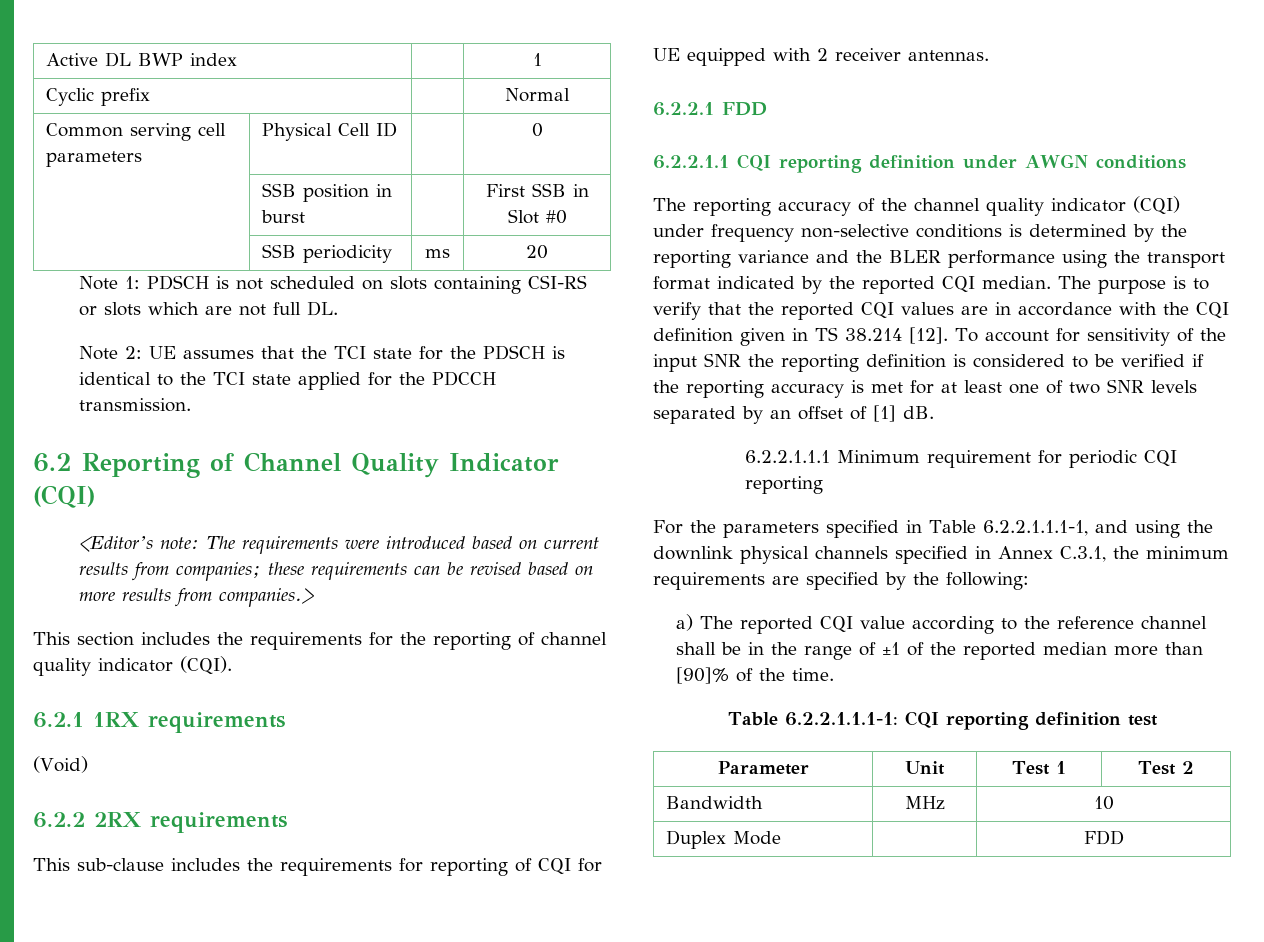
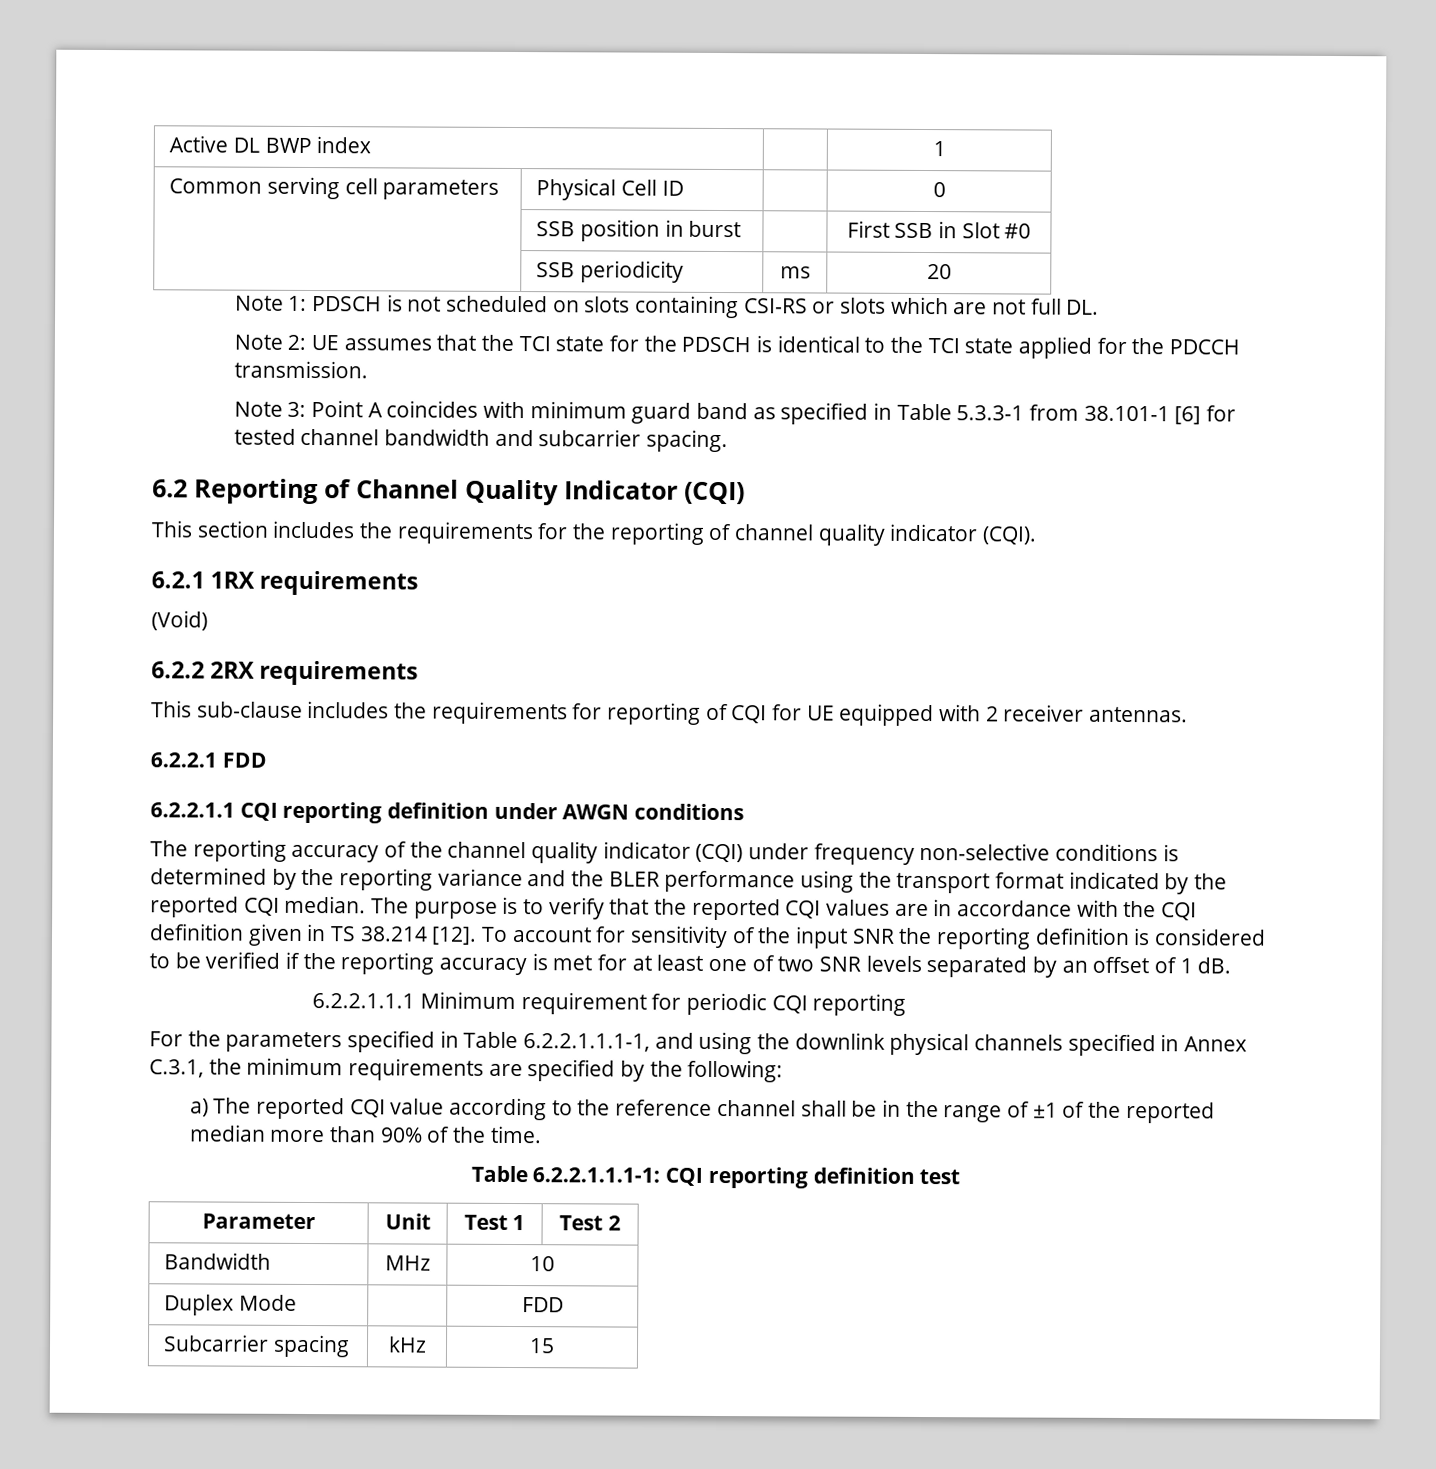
- Cyclic prefix | | Normal
+ Note 3: Point A coincides with minimum guard band as specified in Table 5.3.3-1 from 38.101-1 [6] for tested channel bandwidth and subcarrier spacing.
- <Editor’s note: The requirements were introduced based on current results from companies; these requirements can be revised based on more results from companies.>
- To account for sensitivity of the input SNR the reporting definition is considered to be verified if the reporting accuracy is met for at least one of two SNR levels separated by an offset of [1] dB.
+ To account for sensitivity of the input SNR the reporting definition is considered to be verified if the reporting accuracy is met for at least one of two SNR levels separated by an offset of 1 dB.
- a) The reported CQI value according to the reference channel shall be in the range of ±1 of the reported median more than [90]% of the time.
+ a) The reported CQI value according to the reference channel shall be in the range of ±1 of the reported median more than 90% of the time.
+ Subcarrier spacing | kHz | 15

